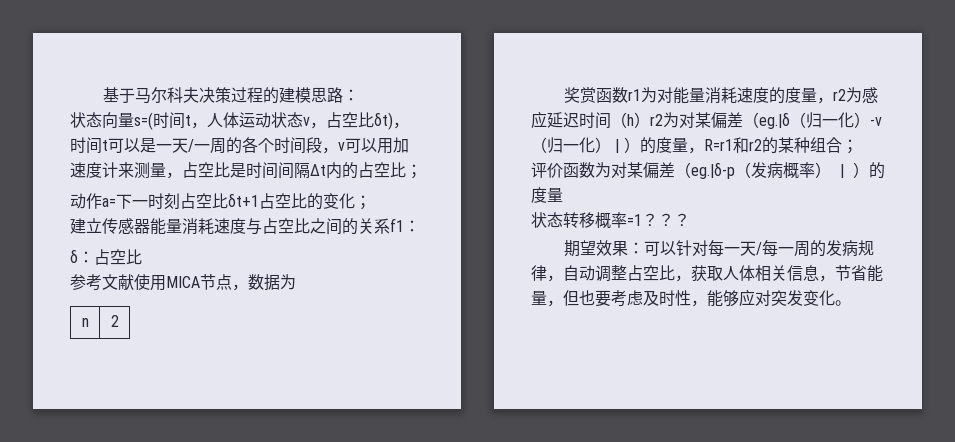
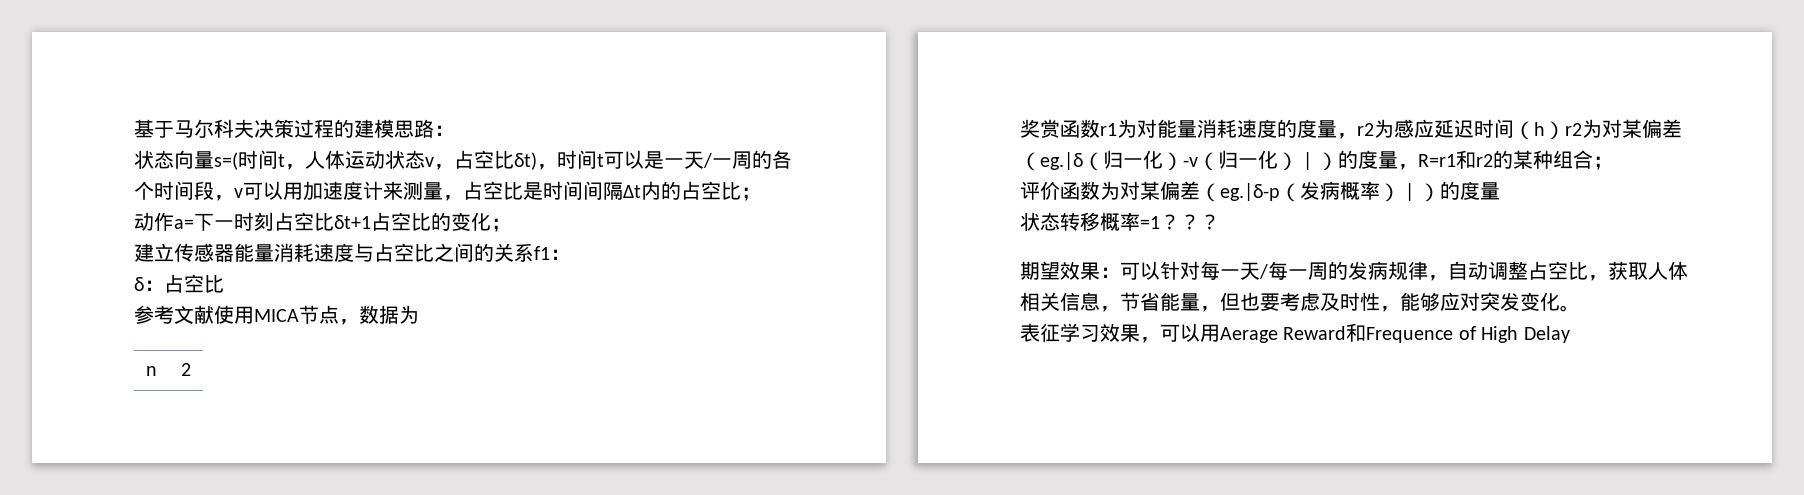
+ 表征学习效果，可以用Aerage Reward和Frequence of High Delay

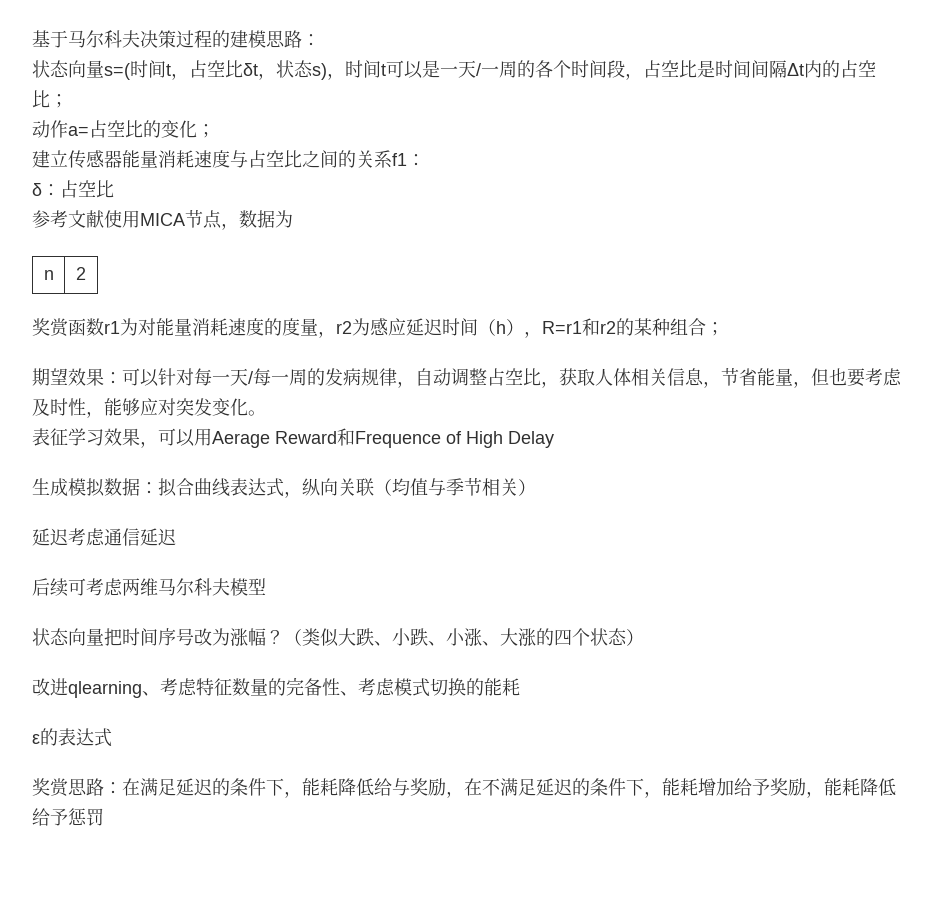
- 状态向量s=(时间t，人体运动状态v，占空比δt)，时间t可以是一天/一周的各个时间段，v可以用加速度计来测量，占空比是时间间隔Δt内的占空比；
+ 状态向量s=(时间t，占空比δt，状态s)，时间t可以是一天/一周的各个时间段，占空比是时间间隔Δt内的占空比；
- 动作a=下一时刻占空比δt+1占空比的变化；
+ 动作a=占空比的变化；
- 奖赏函数r1为对能量消耗速度的度量，r2为感应延迟时间（h）r2为对某偏差（eg.|δ（归一化）-v（归一化） | ）的度量，R=r1和r2的某种组合；
+ 奖赏函数r1为对能量消耗速度的度量，r2为感应延迟时间（h），R=r1和r2的某种组合；
- 评价函数为对某偏差（eg.|δ-p（发病概率） | ）的度量
- 状态转移概率=1？？？
+ 生成模拟数据：拟合曲线表达式，纵向关联（均值与季节相关）
+ 延迟考虑通信延迟
+ 后续可考虑两维马尔科夫模型
+ 状态向量把时间序号改为涨幅？（类似大跌、小跌、小涨、大涨的四个状态）
+ 改进qlearning、考虑特征数量的完备性、考虑模式切换的能耗
+ ε的表达式
+ 奖赏思路：在满足延迟的条件下，能耗降低给与奖励，在不满足延迟的条件下，能耗增加给予奖励，能耗降低给予惩罚

